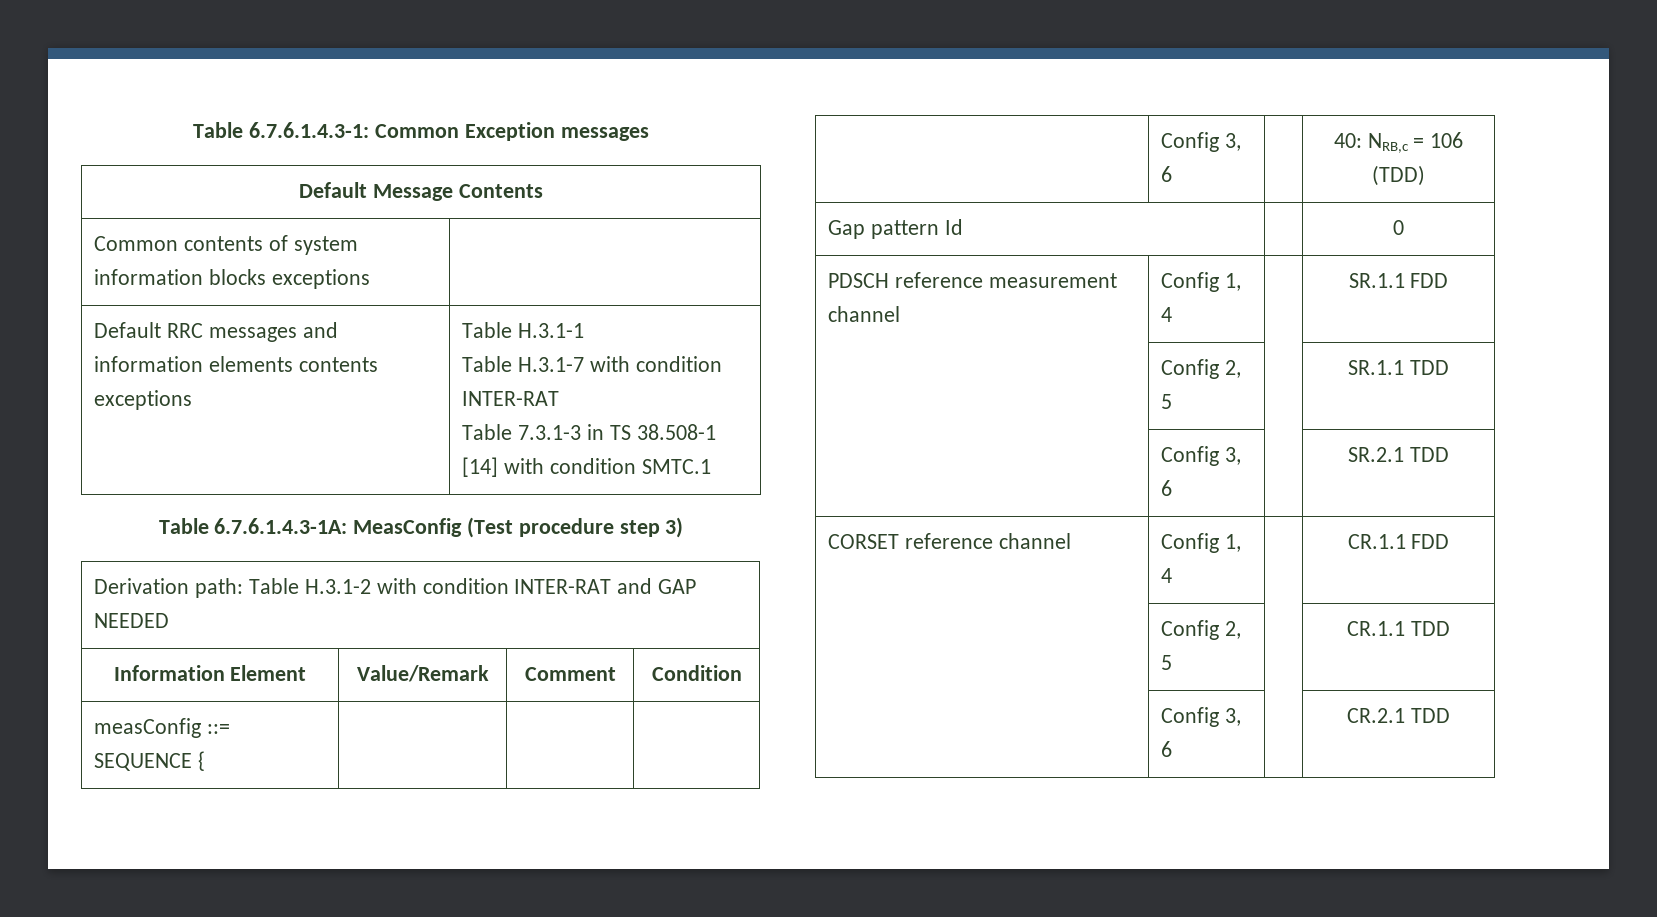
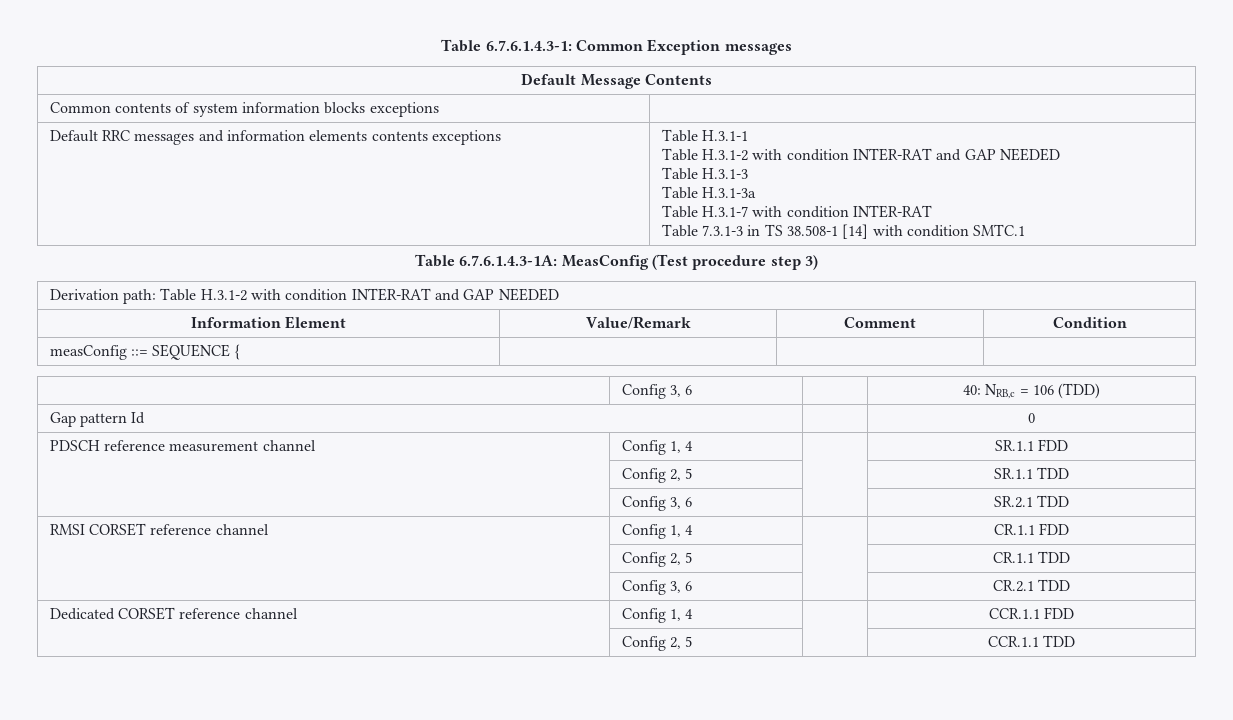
  Default RRC messages and information elements contents exceptions | Table H.3.1-1
+ Table H.3.1-2 with condition INTER-RAT and GAP NEEDED
+ Table H.3.1-3
+ Table H.3.1-3a
- CORSET reference channel | Config 1, 4 | | CR.1.1 FDD
+ RMSI CORSET reference channel | Config 1, 4 | | CR.1.1 FDD
+ Dedicated CORSET reference channel | Config 1, 4 | | CCR.1.1 FDD
+ | Config 2, 5 | | CCR.1.1 TDD

